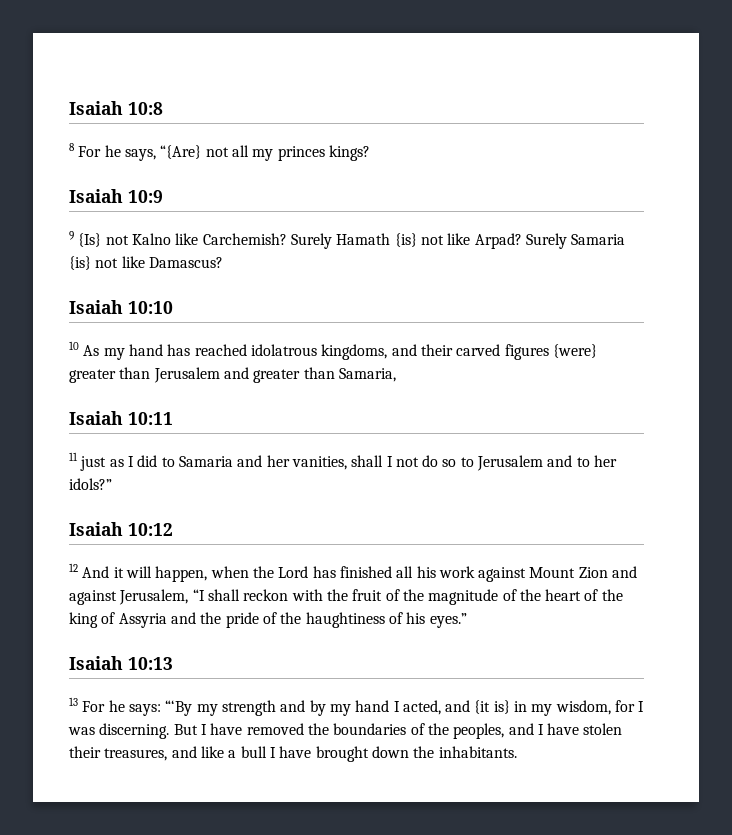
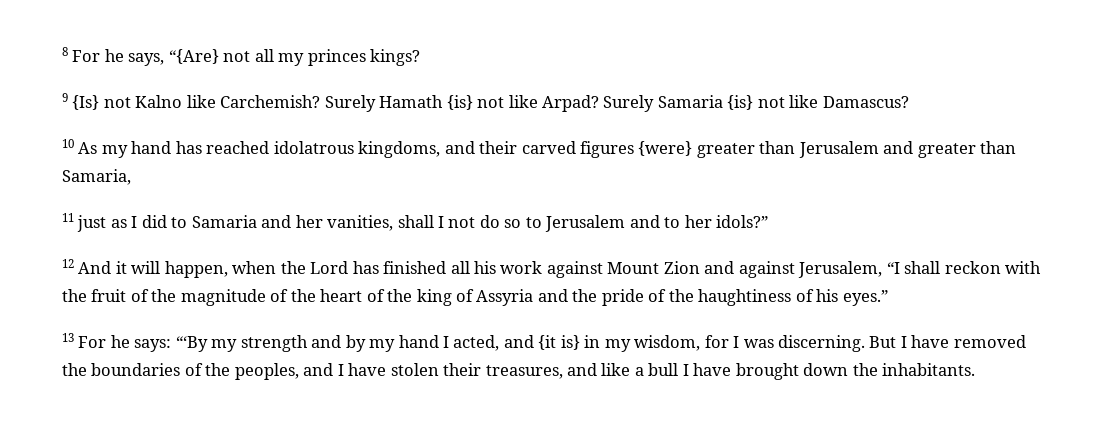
- Isaiah 10:8
- Isaiah 10:9
- Isaiah 10:10
- Isaiah 10:11
- Isaiah 10:12
- Isaiah 10:13

